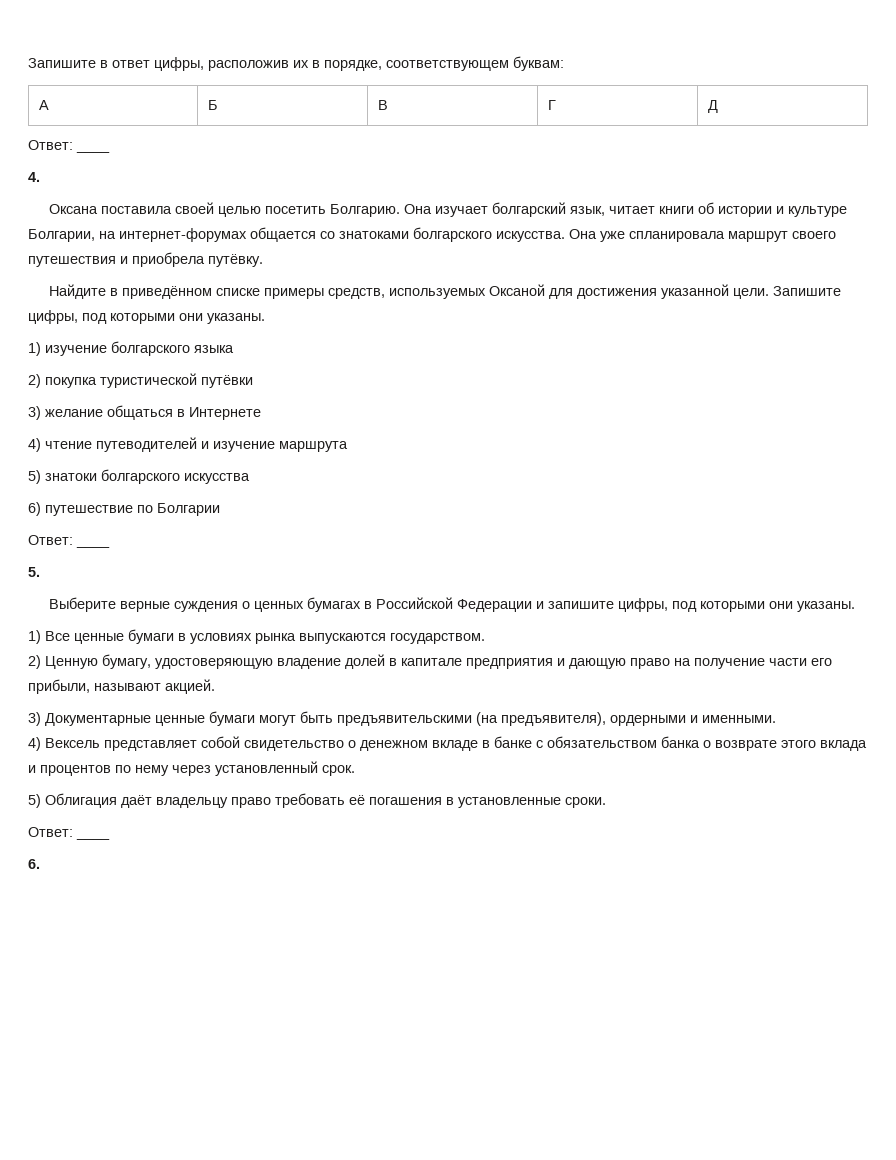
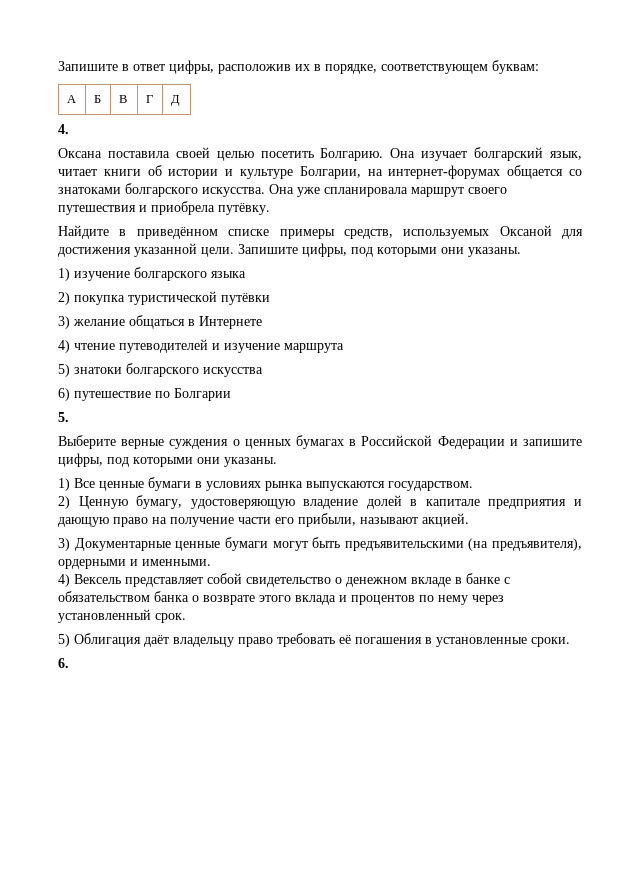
  A | Б | В | Г | Д
- Ответ: ____
  6) путешествие по Болгарии
- Ответ: ____
  5) Облигация даёт владельцу право требовать её погашения в установленные сроки.
- Ответ: ____

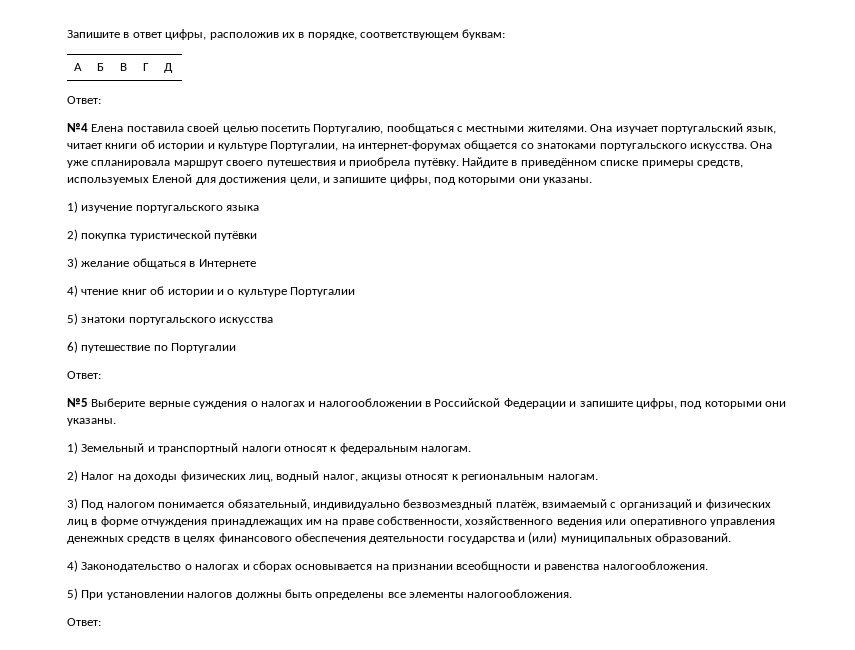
  A | Б | В | Г | Д
- 4.
- Оксана поставила своей целью посетить Болгарию.
+ Ответ:
+ №4 Елена поставила своей целью посетить Португалию, пообщаться с местными жителями.
- Она изучает болгарский язык, читает книги об истории и культуре Болгарии, на интернет-форумах общается со знатоками болгарского искусства.
+ Она изучает португальский язык, читает книги об истории и культуре Португалии, на интернет-форумах общается со знатоками португальского искусства.
- Она уже спланировала маршрут своего путешествия и приобрела путёвку.
- Найдите в приведённом списке примеры средств, используемых Оксаной для достижения указанной цели. Запишите цифры, под которыми они указаны.
+ Она уже спланировала маршрут своего путешествия и приобрела путёвку. Найдите в приведённом списке примеры средств, используемых Еленой для достижения цели, и запишите цифры, под которыми они указаны.
- 1) изучение болгарского языка
+ 1) изучение португальского языка
- 4) чтение путеводителей и изучение маршрута
+ 4) чтение книг об истории и о культуре Португалии
- 5) знатоки болгарского искусства
+ 5) знатоки португальского искусства
- 6) путешествие по Болгарии
- 5.
- Выберите верные суждения о ценных бумагах в Российской Федерации и запишите цифры, под которыми они указаны.
+ 6) путешествие по Португалии
+ Ответ:
+ №5 Выберите верные суждения о налогах и налогообложении в Российской Федерации и запишите цифры, под которыми они указаны.
- 1) Все ценные бумаги в условиях рынка выпускаются государством.
- 2) Ценную бумагу, удостоверяющую владение долей в капитале предприятия и дающую право на получение части его прибыли, называют акцией.
- 3) Документарные ценные бумаги могут быть предъявительскими (на предъявителя), ордерными и именными.
- 4) Вексель представляет собой свидетельство о денежном вкладе в банке с обязательством банка о возврате этого вклада и процентов по нему через установленный срок.
- 5) Облигация даёт владельцу право требовать её погашения в установленные сроки.
- 6.
+ 1) Земельный и транспортный налоги относят к федеральным налогам.
+ 2) Налог на доходы физических лиц, водный налог, акцизы относят к региональным налогам.
+ 3) Под налогом понимается обязательный, индивидуально безвозмездный платёж, взимаемый с организаций и физических лиц в форме отчуждения принадлежащих им на праве собственности, хозяйственного ведения или оперативного управления денежных средств в целях финансового обеспечения деятельности государства и (или) муниципальных образований.
+ 4) Законодательство о налогах и сборах основывается на признании всеобщности и равенства налогообложения.
+ 5) При установлении налогов должны быть определены все элементы налогообложения.
+ Ответ:

